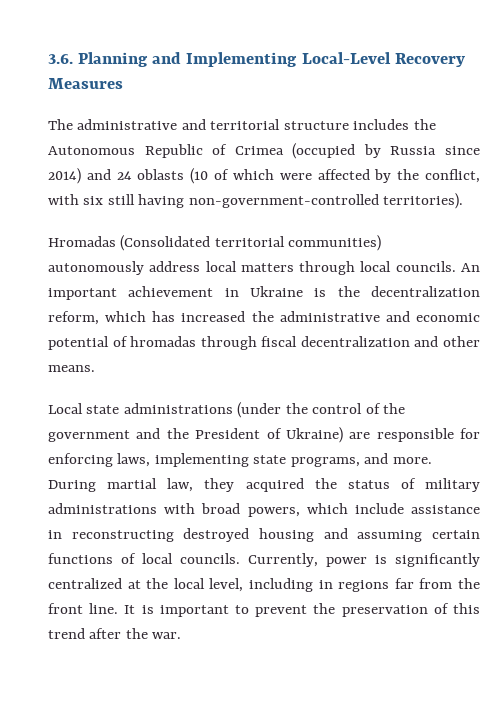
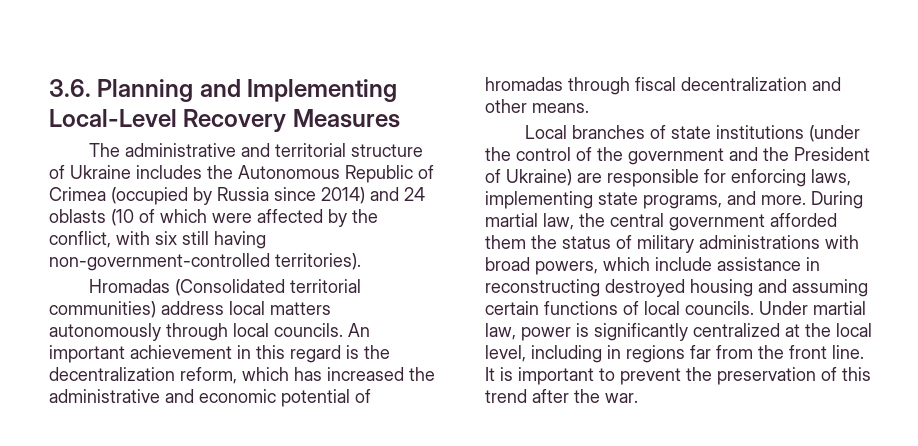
- The administrative and territorial structure includes the Autonomous Republic of Crimea (occupied by Russia since 2014) and 24 oblasts (10 of which were affected by the conflict, with six still having non-government-controlled territories).
+ The administrative and territorial structure of Ukraine includes the Autonomous Republic of Crimea (occupied by Russia since 2014) and 24 oblasts (10 of which were affected by the conflict, with six still having non-government-controlled territories).
- Hromadas (Consolidated territorial communities) autonomously address local matters through local councils.
+ Hromadas (Consolidated territorial communities) address local matters autonomously through local councils.
- An important achievement in Ukraine is the decentralization reform, which has increased the administrative and economic potential of hromadas through fiscal decentralization and other means.
+ An important achievement in this regard is the decentralization reform, which has increased the administrative and economic potential of hromadas through fiscal decentralization and other means.
- Local state administrations (under the control of the government and the President of Ukraine) are responsible for enforcing laws, implementing state programs, and more.
+ Local branches of state institutions (under the control of the government and the President of Ukraine) are responsible for enforcing laws, implementing state programs, and more.
- During martial law, they acquired the status of military administrations with broad powers, which include assistance in reconstructing destroyed housing and assuming certain functions of local councils.
+ During martial law, the central government afforded them the status of military administrations with broad powers, which include assistance in reconstructing destroyed housing and assuming certain functions of local councils.
- Currently, power is significantly centralized at the local level, including in regions far from the front line.
+ Under martial law, power is significantly centralized at the local level, including in regions far from the front line.

